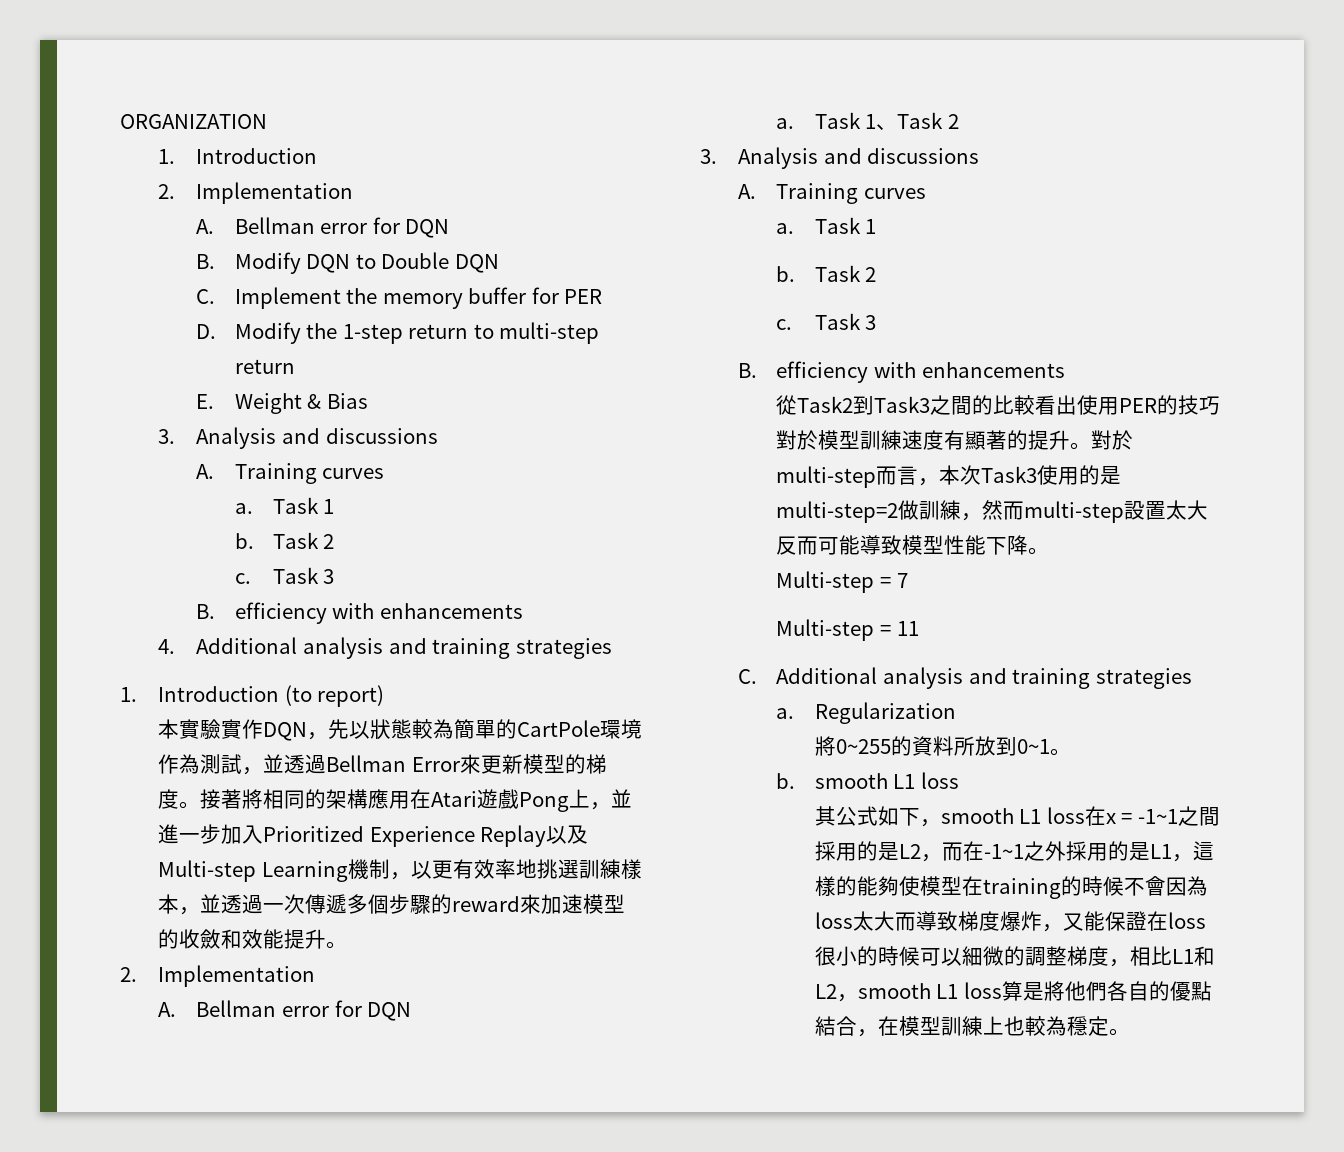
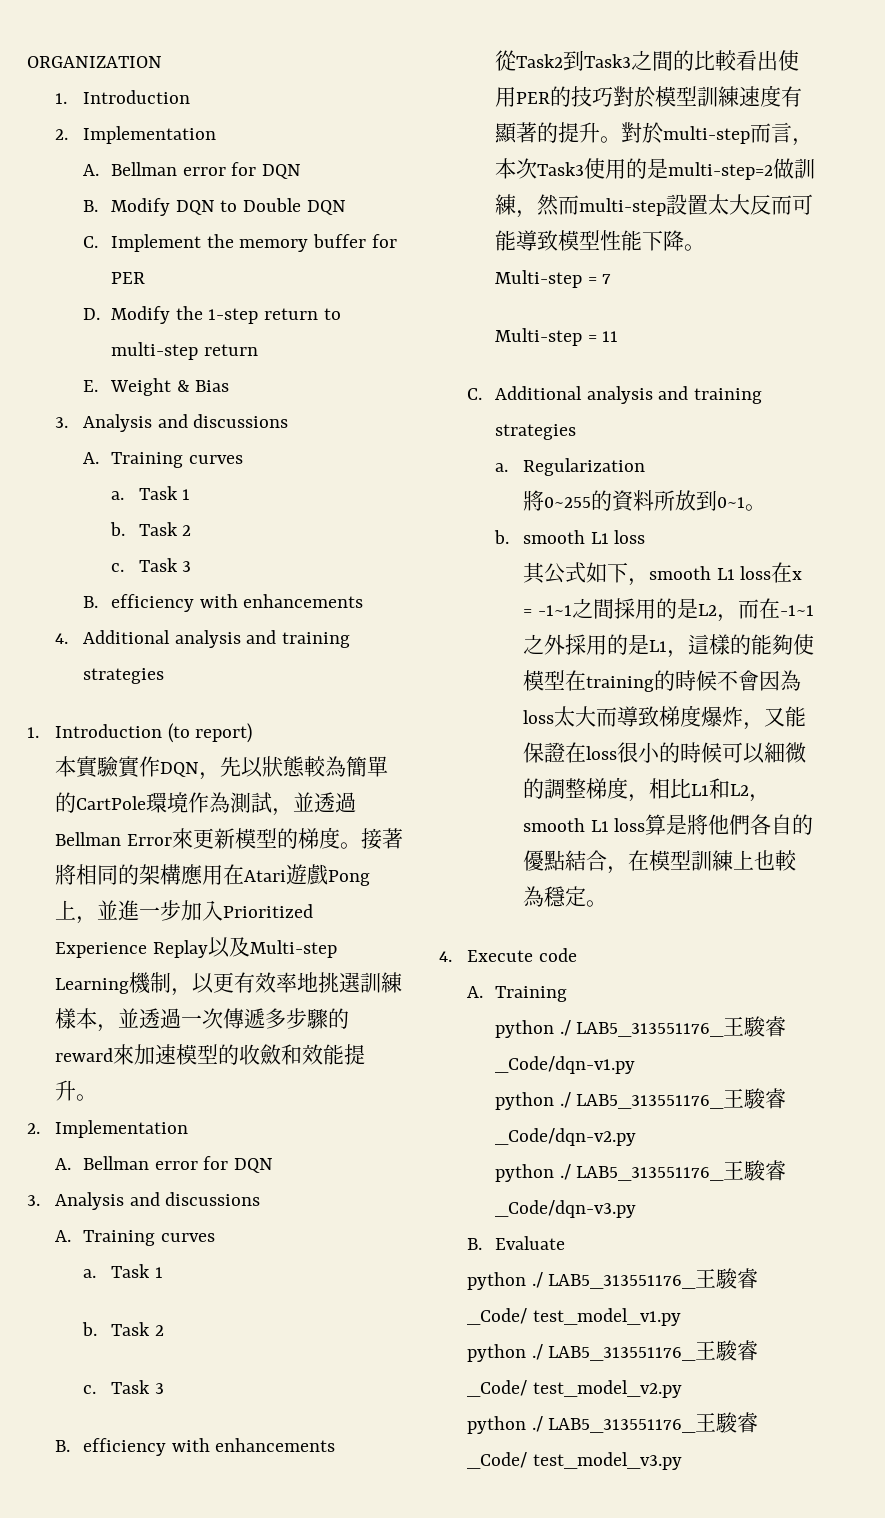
- 接著將相同的架構應用在Atari遊戲Pong上，並進一步加入Prioritized Experience Replay以及Multi-step Learning機制，以更有效率地挑選訓練樣本，並透過一次傳遞多個步驟的reward來加速模型的收斂和效能提升。
+ 接著將相同的架構應用在Atari遊戲Pong上，並進一步加入Prioritized Experience Replay以及Multi-step Learning機制，以更有效率地挑選訓練樣本，並透過一次傳遞多步驟的reward來加速模型的收斂和效能提升。
- a. Task 1、Task 2
+ 4. Execute code
+ A. Training
+ python ./ LAB5_313551176_王駿睿_Code/dqn-v1.py
+ python ./ LAB5_313551176_王駿睿_Code/dqn-v2.py
+ python ./ LAB5_313551176_王駿睿_Code/dqn-v3.py
+ B. Evaluate
+ python ./ LAB5_313551176_王駿睿_Code/ test_model_v1.py
+ python ./ LAB5_313551176_王駿睿_Code/ test_model_v2.py
+ python ./ LAB5_313551176_王駿睿_Code/ test_model_v3.py

